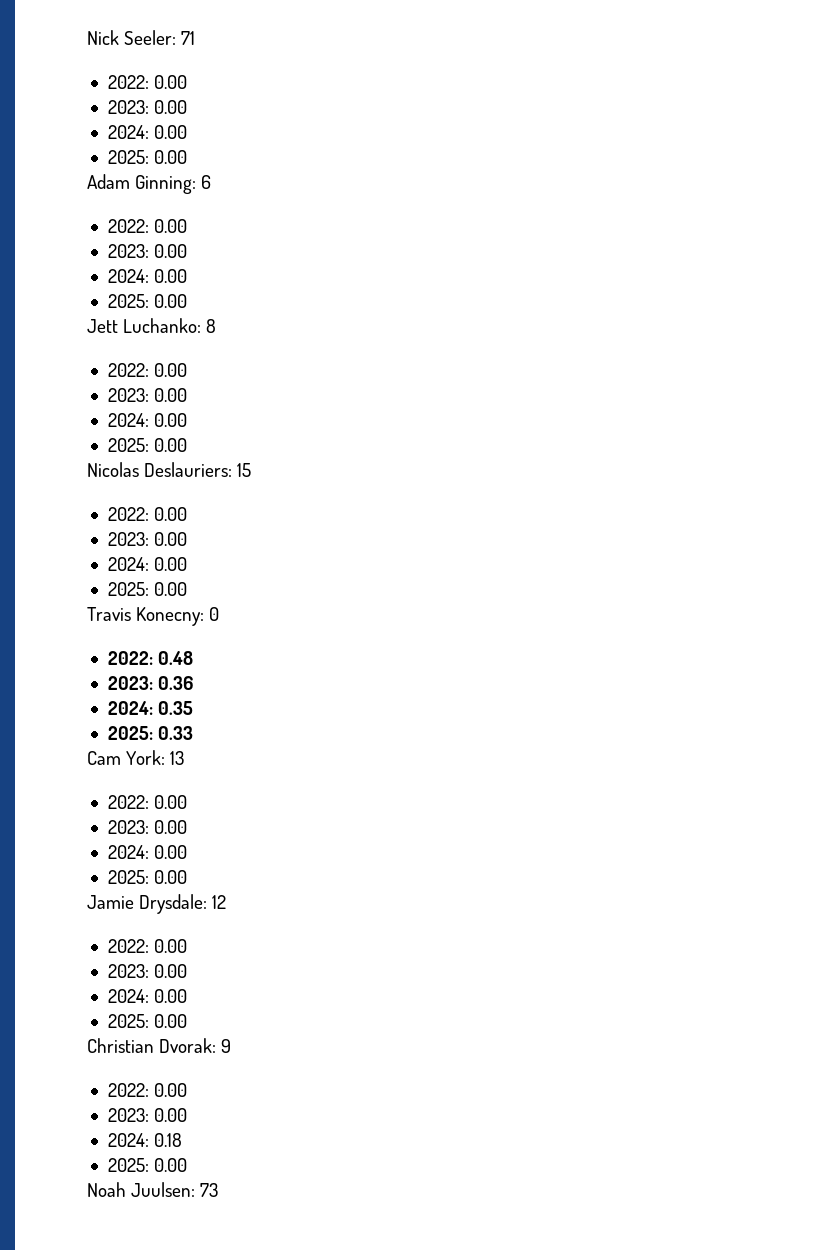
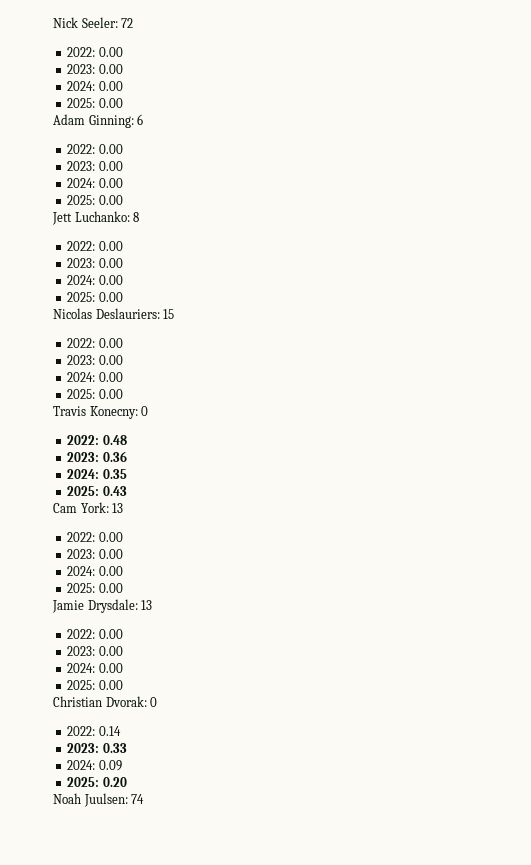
- Nick Seeler: 71
+ Nick Seeler: 72
- 2025: 0.33
+ 2025: 0.43
- Jamie Drysdale: 12
+ Jamie Drysdale: 13
- Christian Dvorak: 9
- 2022: 0.00
- 2023: 0.00
- 2024: 0.18
- 2025: 0.00
+ Christian Dvorak: 0
+ 2022: 0.14
+ 2023: 0.33
+ 2024: 0.09
+ 2025: 0.20
- Noah Juulsen: 73
+ Noah Juulsen: 74

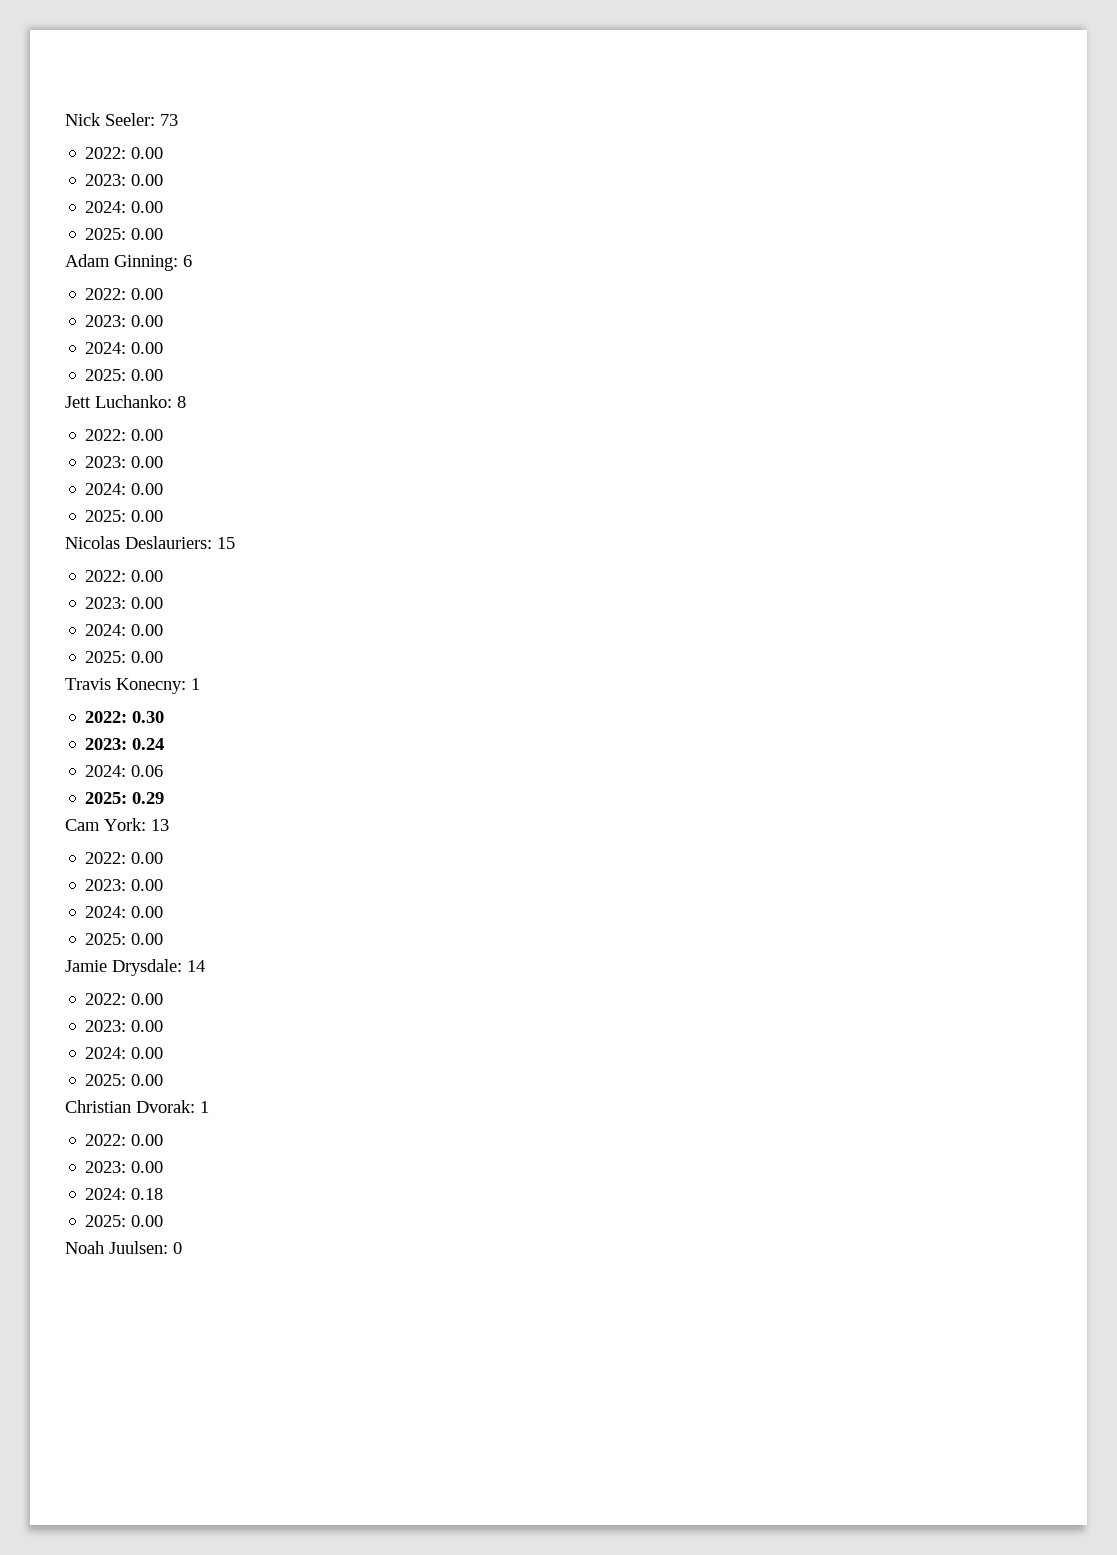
- Nick Seeler: 72
+ Nick Seeler: 73
- Travis Konecny: 0
- 2022: 0.48
- 2023: 0.36
- 2024: 0.35
- 2025: 0.43
+ Travis Konecny: 1
+ 2022: 0.30
+ 2023: 0.24
+ 2024: 0.06
+ 2025: 0.29
- Jamie Drysdale: 13
+ Jamie Drysdale: 14
- Christian Dvorak: 0
- 2022: 0.14
- 2023: 0.33
- 2024: 0.09
- 2025: 0.20
+ Christian Dvorak: 1
+ 2022: 0.00
+ 2023: 0.00
+ 2024: 0.18
+ 2025: 0.00
- Noah Juulsen: 74
+ Noah Juulsen: 0

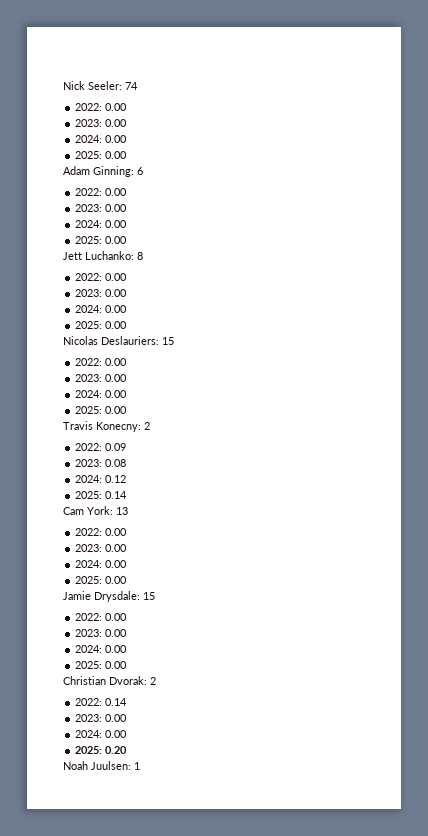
- Nick Seeler: 73
+ Nick Seeler: 74
- Travis Konecny: 1
- 2022: 0.30
- 2023: 0.24
- 2024: 0.06
- 2025: 0.29
+ Travis Konecny: 2
+ 2022: 0.09
+ 2023: 0.08
+ 2024: 0.12
+ 2025: 0.14
- Jamie Drysdale: 14
+ Jamie Drysdale: 15
- Christian Dvorak: 1
- 2022: 0.00
+ Christian Dvorak: 2
+ 2022: 0.14
  2023: 0.00
- 2024: 0.18
- 2025: 0.00
+ 2024: 0.00
+ 2025: 0.20
- Noah Juulsen: 0
+ Noah Juulsen: 1

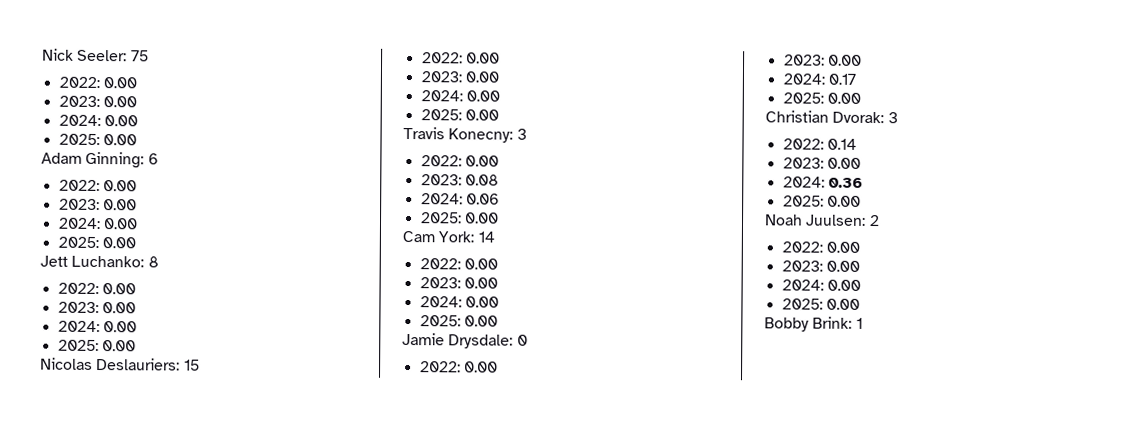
- Nick Seeler: 74
+ Nick Seeler: 75
- Travis Konecny: 2
- 2022: 0.09
+ Travis Konecny: 3
+ 2022: 0.00
- 2024: 0.12
- 2025: 0.14
+ 2024: 0.06
+ 2025: 0.00
- Cam York: 13
+ Cam York: 14
- Jamie Drysdale: 15
+ Jamie Drysdale: 0
+ 2022: 0.00
+ 2023: 0.00
+ 2024: 0.17
+ 2025: 0.00
+ Christian Dvorak: 3
+ 2022: 0.14
+ 2023: 0.00
+ 2024: 0.36
+ 2025: 0.00
+ Noah Juulsen: 2
  2022: 0.00
  2023: 0.00
  2024: 0.00
  2025: 0.00
- Christian Dvorak: 2
- 2022: 0.14
- 2023: 0.00
- 2024: 0.00
- 2025: 0.20
- Noah Juulsen: 1
+ Bobby Brink: 1

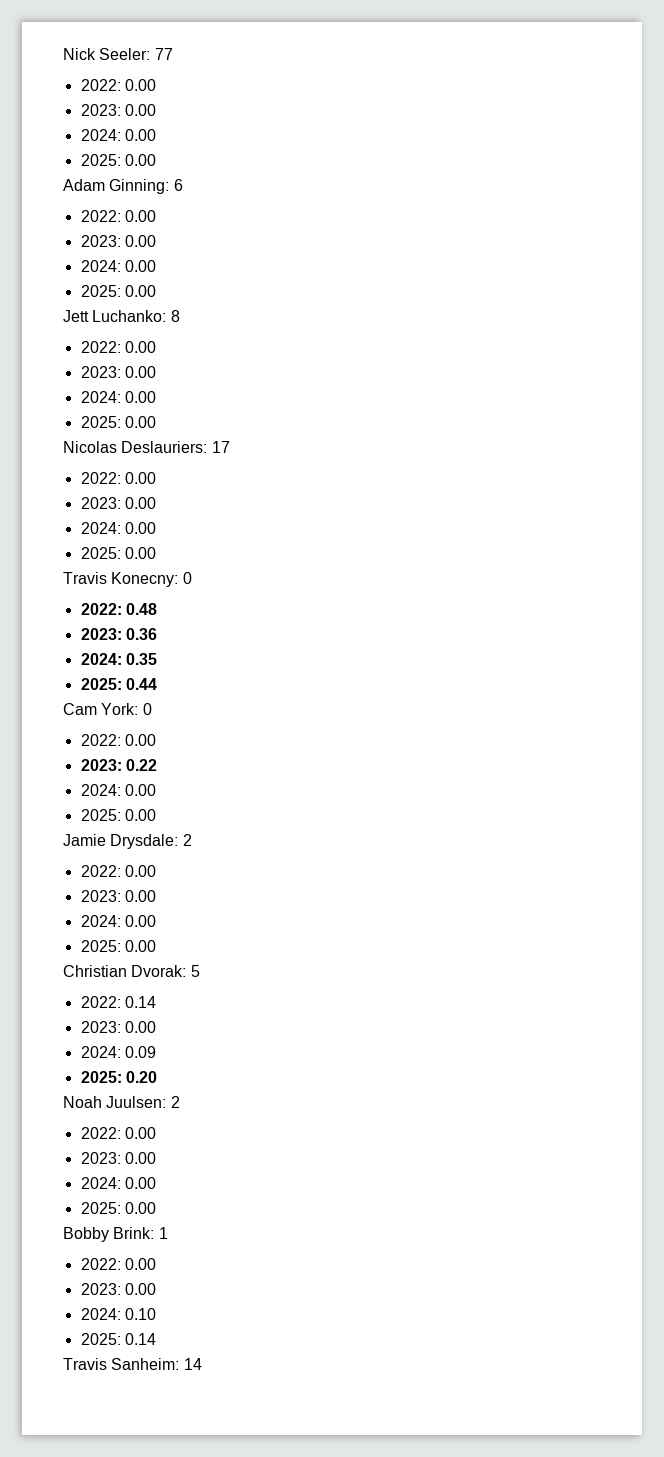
- Nick Seeler: 75
+ Nick Seeler: 77
- Nicolas Deslauriers: 15
+ Nicolas Deslauriers: 17
- Travis Konecny: 3
+ Travis Konecny: 0
+ 2022: 0.48
+ 2023: 0.36
+ 2024: 0.35
+ 2025: 0.44
+ Cam York: 0
  2022: 0.00
- 2023: 0.08
- 2024: 0.06
+ 2023: 0.22
+ 2024: 0.00
  2025: 0.00
- Cam York: 14
+ Jamie Drysdale: 2
  2022: 0.00
  2023: 0.00
  2024: 0.00
- 2025: 0.00
- Jamie Drysdale: 0
- 2022: 0.00
- 2023: 0.00
- 2024: 0.17
- Christian Dvorak: 3
+ Christian Dvorak: 5
- 2024: 0.36
- 2025: 0.00
+ 2024: 0.09
+ 2025: 0.20
  Bobby Brink: 1
+ 2022: 0.00
+ 2023: 0.00
+ 2024: 0.10
+ 2025: 0.14
+ Travis Sanheim: 14

